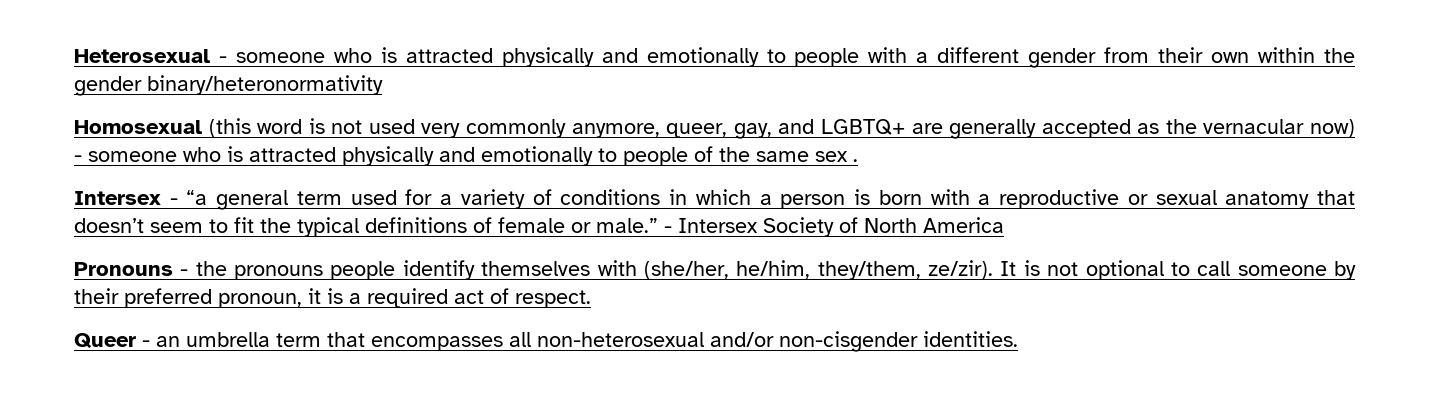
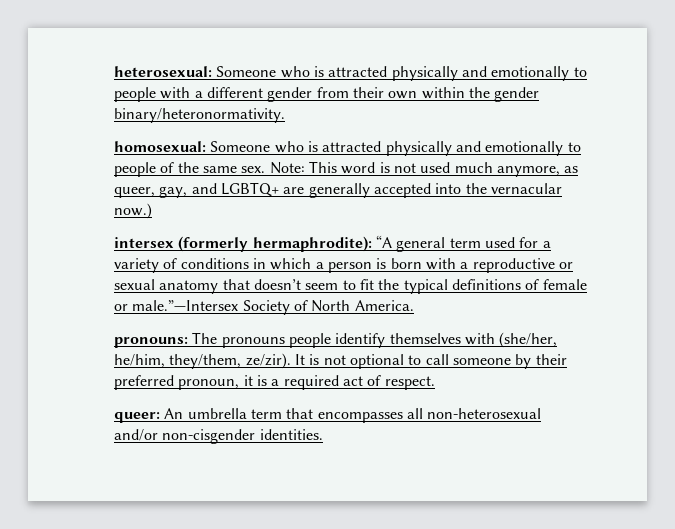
- Heterosexual - someone who is attracted physically and emotionally to people with a different gender from their own within the gender binary/heteronormativity
- Homosexual (this word is not used very commonly anymore, queer, gay, and LGBTQ+ are generally accepted as the vernacular now) - someone who is attracted physically and emotionally to people of the same sex .
- Intersex - “a general term used for a variety of conditions in which a person is born with a reproductive or sexual anatomy that doesn’t seem to fit the typical definitions of female or male.” - Intersex Society of North America
- Pronouns - the pronouns people identify themselves with (she/her, he/him, they/them, ze/zir).
+ heterosexual: Someone who is attracted physically and emotionally to people with a different gender from their own within the gender binary/heteronormativity.
+ homosexual: Someone who is attracted physically and emotionally to people of the same sex. Note: This word is not used much anymore, as queer, gay, and LGBTQ+ are generally accepted into the vernacular now.)
+ intersex (formerly hermaphrodite): “A general term used for a variety of conditions in which a person is born with a reproductive or sexual anatomy that doesn’t seem to fit the typical definitions of female or male.”—Intersex Society of North America.
+ pronouns: The pronouns people identify themselves with (she/her, he/him, they/them, ze/zir).
- Queer - an umbrella term that encompasses all non-heterosexual and/or non-cisgender identities.
+ queer: An umbrella term that encompasses all non-heterosexual and/or non-cisgender identities.

